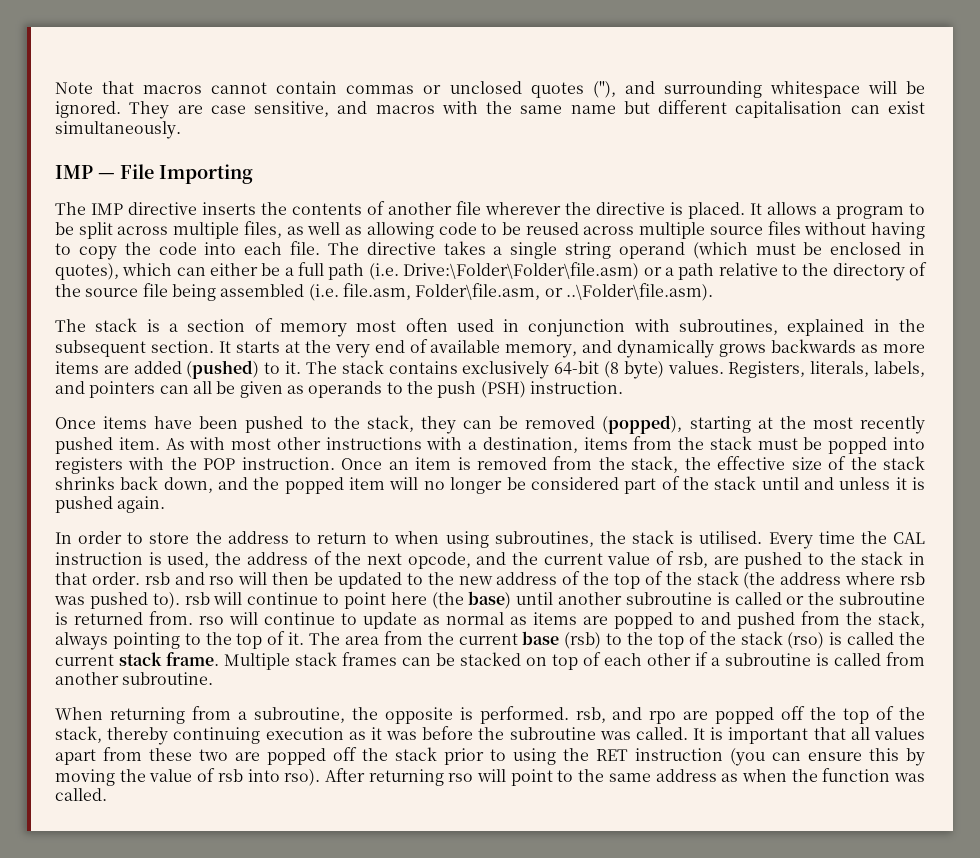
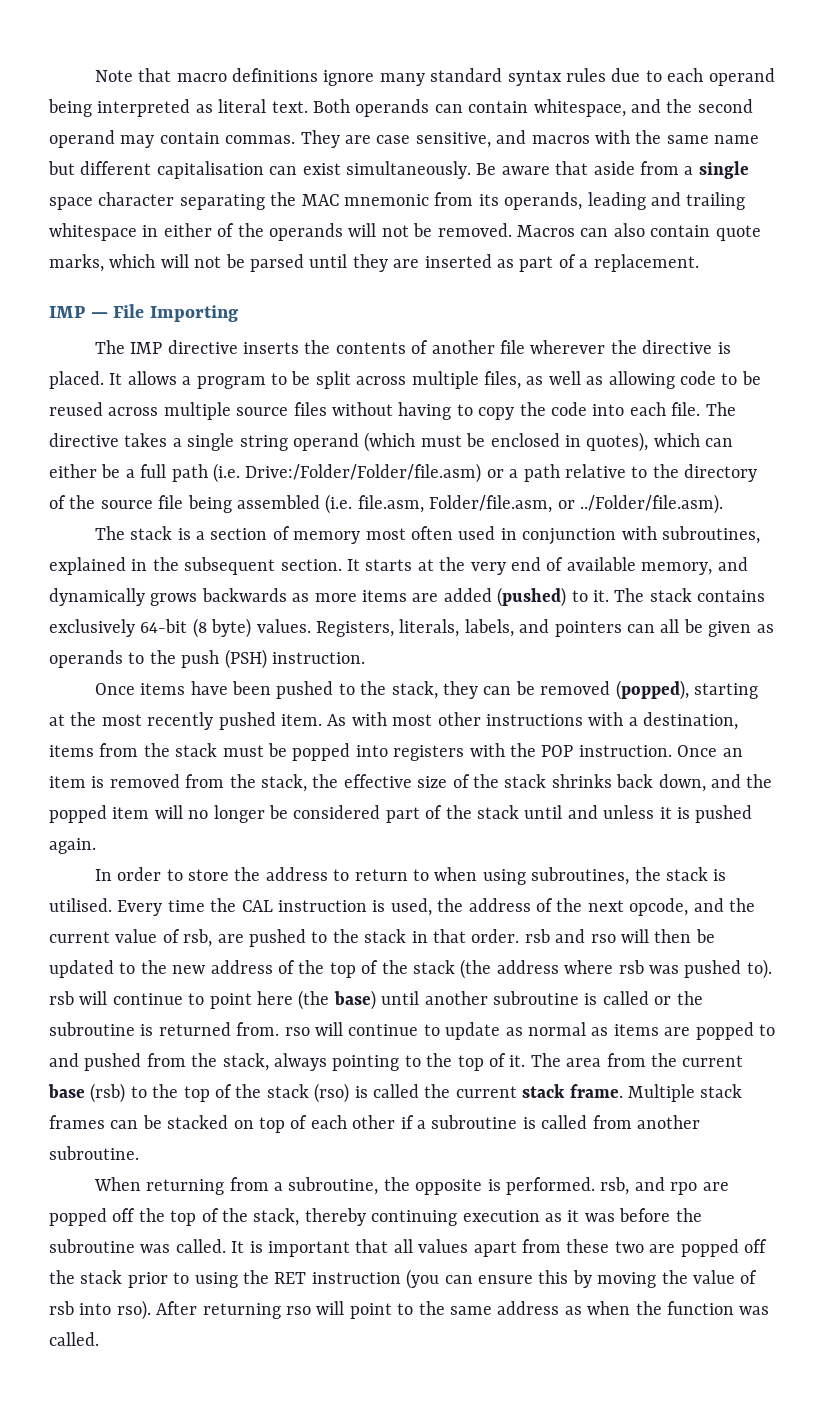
- Note that macros cannot contain commas or unclosed quotes ("), and surrounding whitespace will be ignored.
+ Note that macro definitions ignore many standard syntax rules due to each operand being interpreted as literal text. Both operands can contain whitespace, and the second operand may contain commas.
+ Be aware that aside from a single space character separating the MAC mnemonic from its operands, leading and trailing whitespace in either of the operands will not be removed. Macros can also contain quote marks, which will not be parsed until they are inserted as part of a replacement.
- The directive takes a single string operand (which must be enclosed in quotes), which can either be a full path (i.e. Drive:\Folder\Folder\file.asm) or a path relative to the directory of the source file being assembled (i.e. file.asm, Folder\file.asm, or ..\Folder\file.asm).
+ The directive takes a single string operand (which must be enclosed in quotes), which can either be a full path (i.e. Drive:/Folder/Folder/file.asm) or a path relative to the directory of the source file being assembled (i.e. file.asm, Folder/file.asm, or ../Folder/file.asm).

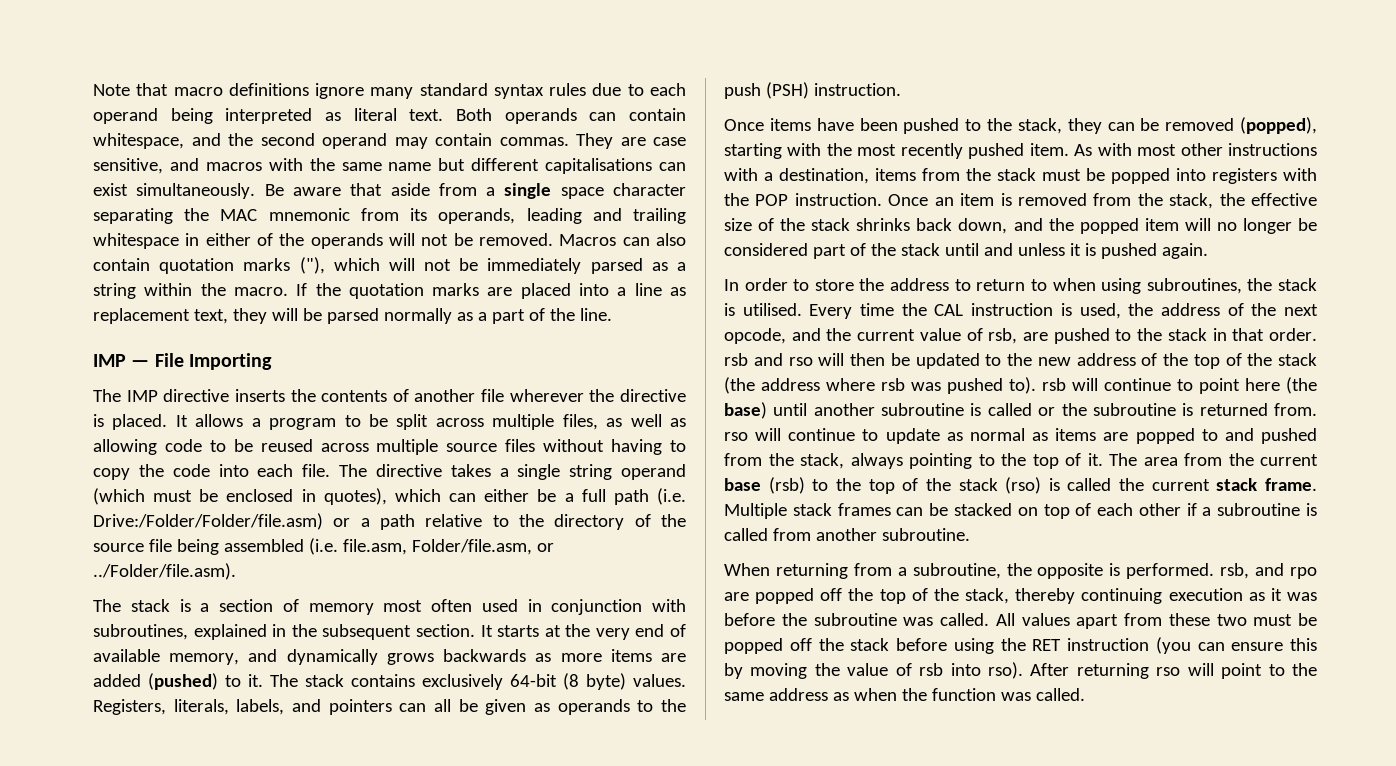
- They are case sensitive, and macros with the same name but different capitalisation can exist simultaneously.
+ They are case sensitive, and macros with the same name but different capitalisations can exist simultaneously.
- Macros can also contain quote marks, which will not be parsed until they are inserted as part of a replacement.
+ Macros can also contain quotation marks ("), which will not be immediately parsed as a string within the macro. If the quotation marks are placed into a line as replacement text, they will be parsed normally as a part of the line.
- Once items have been pushed to the stack, they can be removed (popped), starting at the most recently pushed item.
+ Once items have been pushed to the stack, they can be removed (popped), starting with the most recently pushed item.
- It is important that all values apart from these two are popped off the stack prior to using the RET instruction (you can ensure this by moving the value of rsb into rso).
+ All values apart from these two must be popped off the stack before using the RET instruction (you can ensure this by moving the value of rsb into rso).

